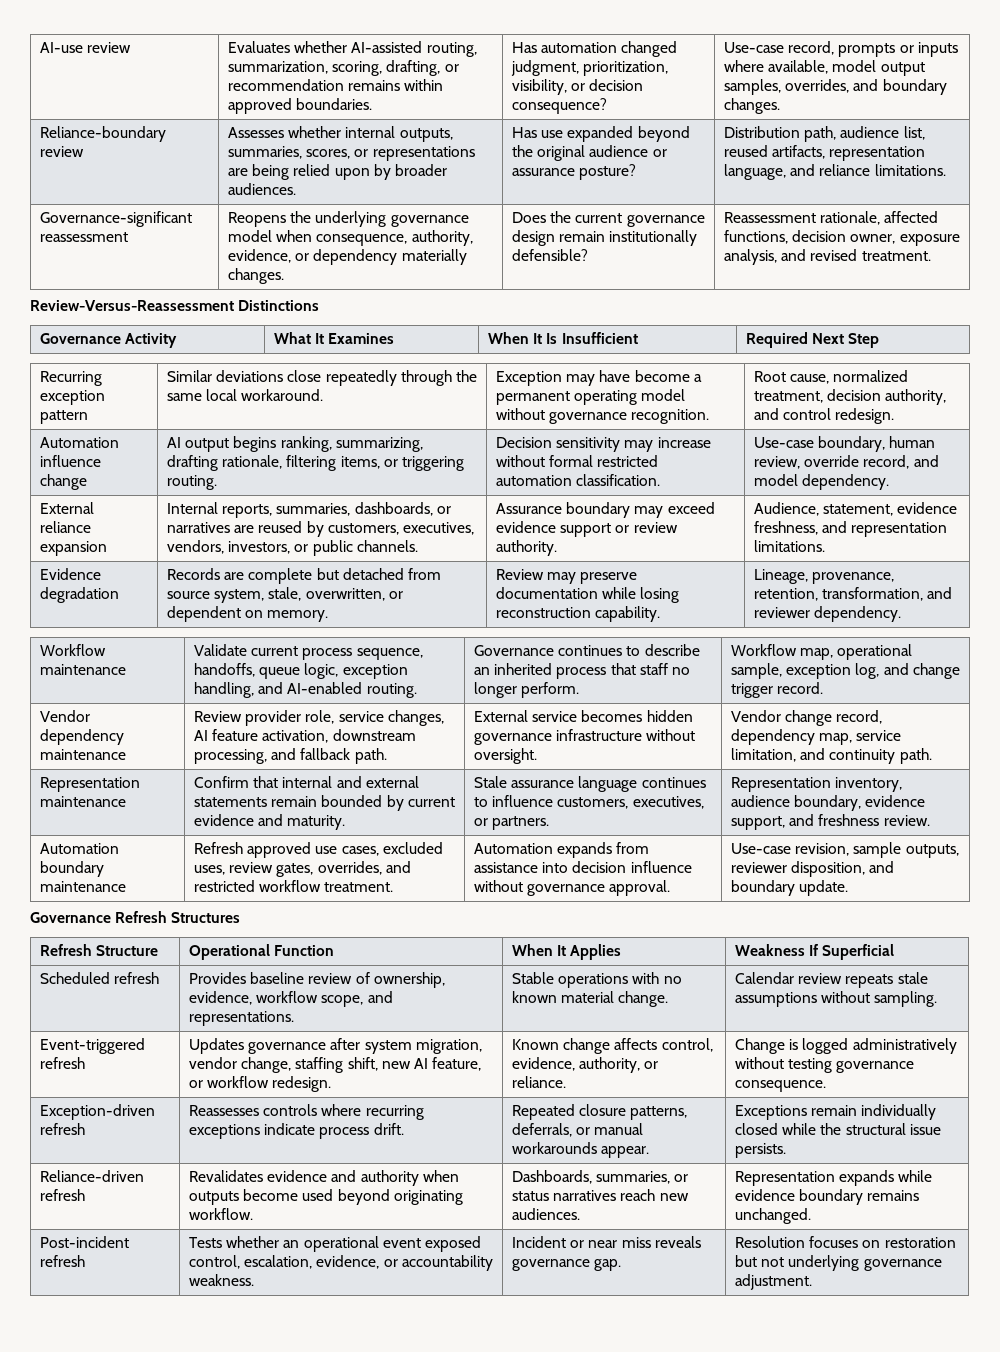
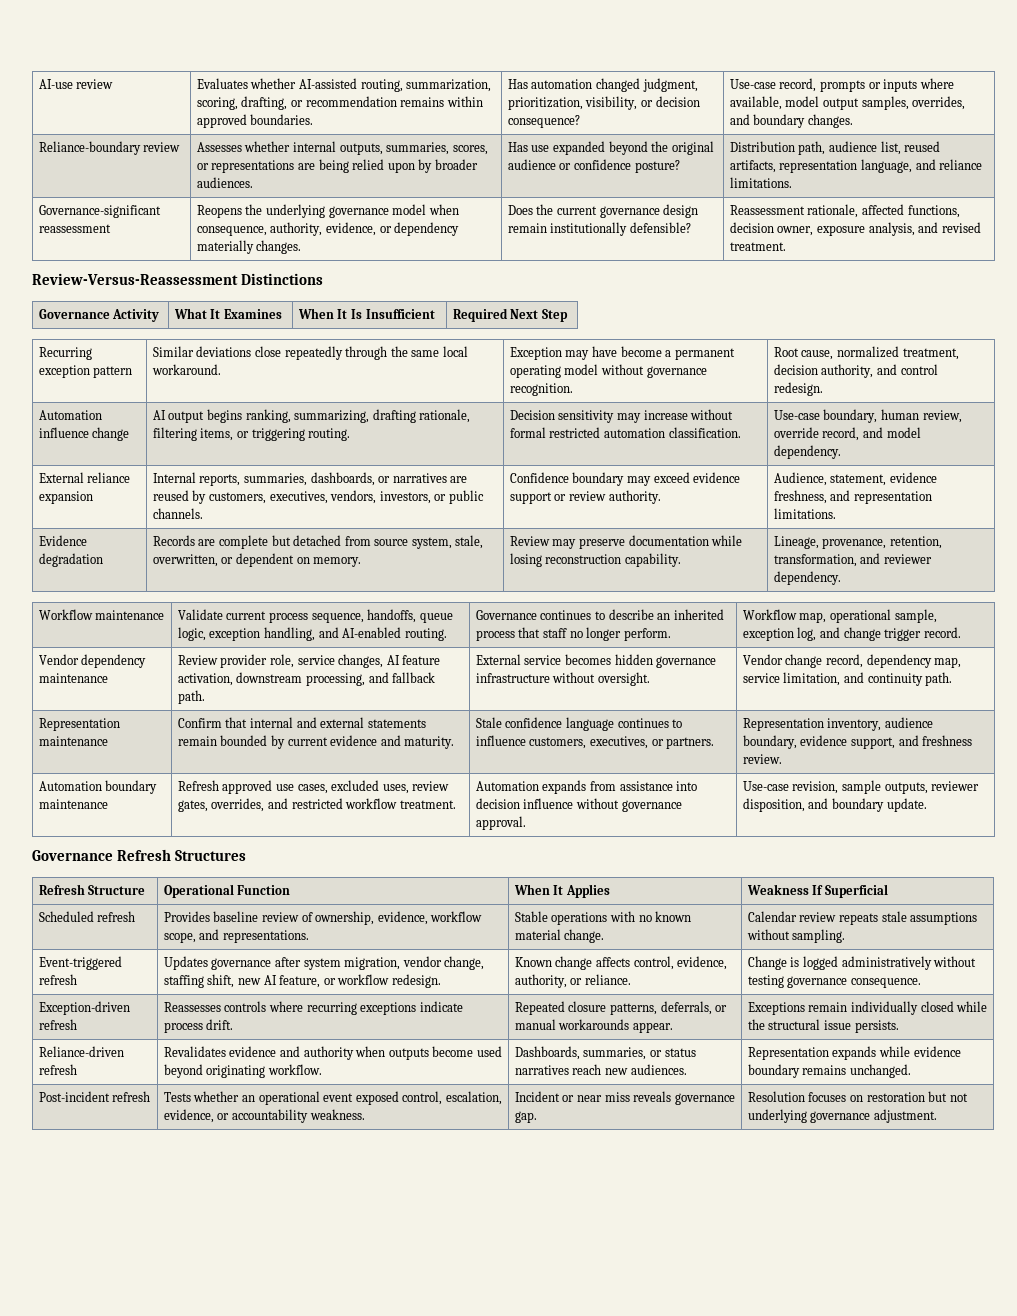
- Reliance-boundary review | Assesses whether internal outputs, summaries, scores, or representations are being relied upon by broader audiences. | Has use expanded beyond the original audience or assurance posture? | Distribution path, audience list, reused artifacts, representation language, and reliance limitations.
+ Reliance-boundary review | Assesses whether internal outputs, summaries, scores, or representations are being relied upon by broader audiences. | Has use expanded beyond the original audience or confidence posture? | Distribution path, audience list, reused artifacts, representation language, and reliance limitations.
- External reliance expansion | Internal reports, summaries, dashboards, or narratives are reused by customers, executives, vendors, investors, or public channels. | Assurance boundary may exceed evidence support or review authority. | Audience, statement, evidence freshness, and representation limitations.
+ External reliance expansion | Internal reports, summaries, dashboards, or narratives are reused by customers, executives, vendors, investors, or public channels. | Confidence boundary may exceed evidence support or review authority. | Audience, statement, evidence freshness, and representation limitations.
- Representation maintenance | Confirm that internal and external statements remain bounded by current evidence and maturity. | Stale assurance language continues to influence customers, executives, or partners. | Representation inventory, audience boundary, evidence support, and freshness review.
+ Representation maintenance | Confirm that internal and external statements remain bounded by current evidence and maturity. | Stale confidence language continues to influence customers, executives, or partners. | Representation inventory, audience boundary, evidence support, and freshness review.

